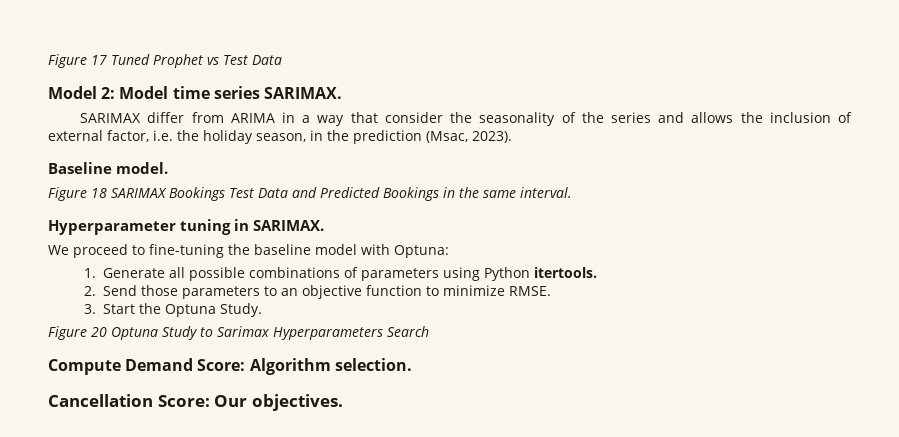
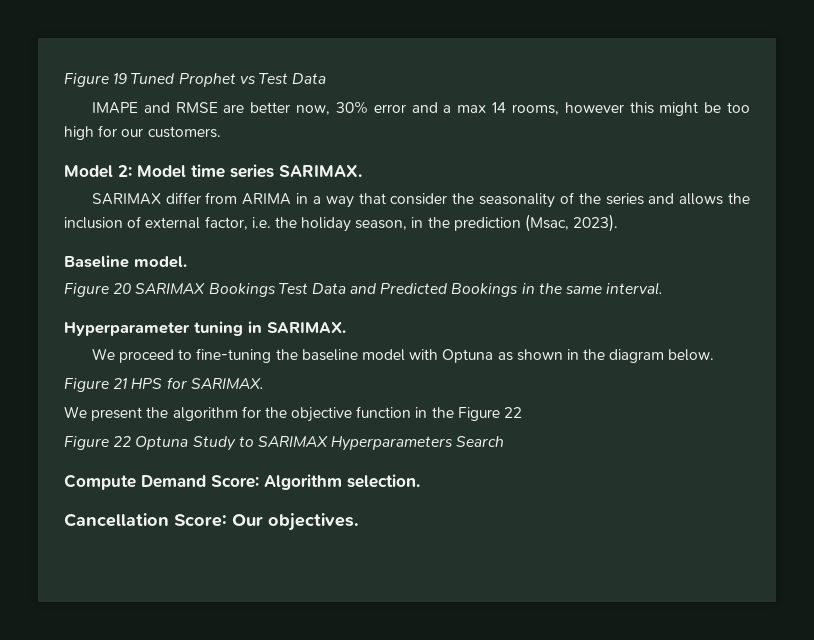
- Figure 17 Tuned Prophet vs Test Data
+ Figure 19 Tuned Prophet vs Test Data
+ IMAPE and RMSE are better now, 30% error and a max 14 rooms, however this might be too high for our customers.
- Figure 18 SARIMAX Bookings Test Data and Predicted Bookings in the same interval.
+ Figure 20 SARIMAX Bookings Test Data and Predicted Bookings in the same interval.
- We proceed to fine-tuning the baseline model with Optuna:
- 1. Generate all possible combinations of parameters using Python itertools.
- 2. Send those parameters to an objective function to minimize RMSE.
- 3. Start the Optuna Study.
- Figure 20 Optuna Study to Sarimax Hyperparameters Search
+ We proceed to fine-tuning the baseline model with Optuna as shown in the diagram below.
+ Figure 21 HPS for SARIMAX.
+ We present the algorithm for the objective function in the Figure 22
+ Figure 22 Optuna Study to SARIMAX Hyperparameters Search

